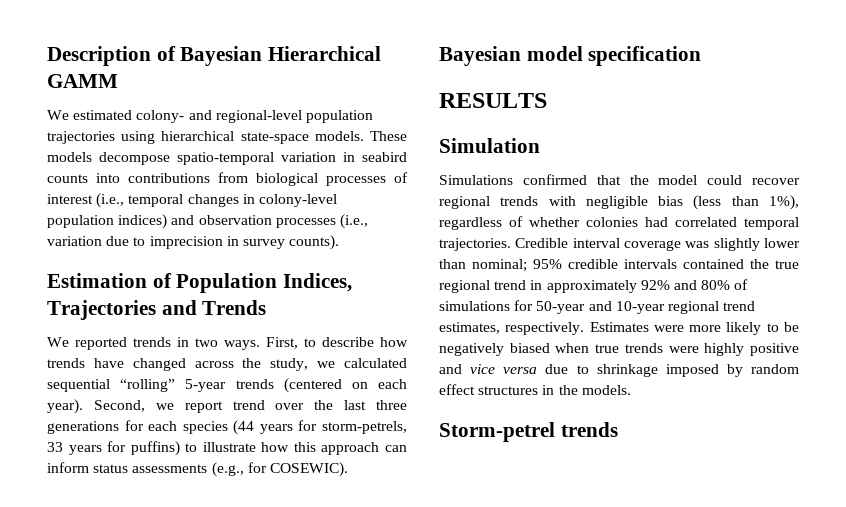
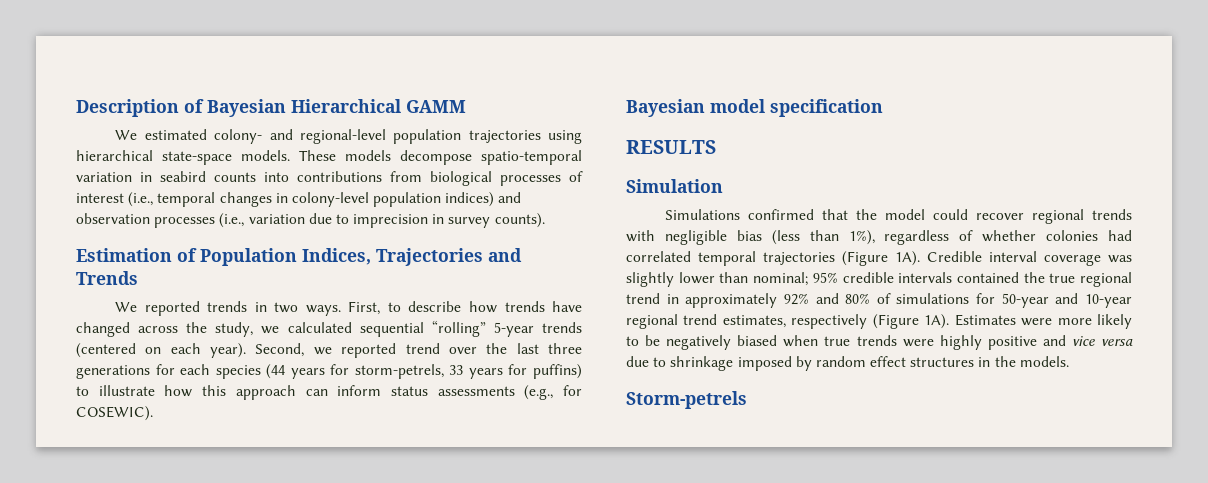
- Second, we report trend over the last three generations for each species (44 years for storm-petrels, 33 years for puffins) to illustrate how this approach can inform status assessments (e.g., for COSEWIC).
+ Second, we reported trend over the last three generations for each species (44 years for storm-petrels, 33 years for puffins) to illustrate how this approach can inform status assessments (e.g., for COSEWIC).
- Simulations confirmed that the model could recover regional trends with negligible bias (less than 1%), regardless of whether colonies had correlated temporal trajectories.
+ Simulations confirmed that the model could recover regional trends with negligible bias (less than 1%), regardless of whether colonies had correlated temporal trajectories (Figure 1A).
- Credible interval coverage was slightly lower than nominal; 95% credible intervals contained the true regional trend in approximately 92% and 80% of simulations for 50-year and 10-year regional trend estimates, respectively.
+ Credible interval coverage was slightly lower than nominal; 95% credible intervals contained the true regional trend in approximately 92% and 80% of simulations for 50-year and 10-year regional trend estimates, respectively (Figure 1A).
- Storm-petrel trends
+ Storm-petrels

